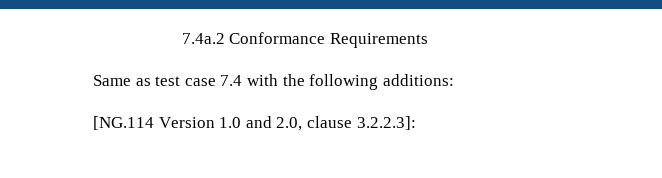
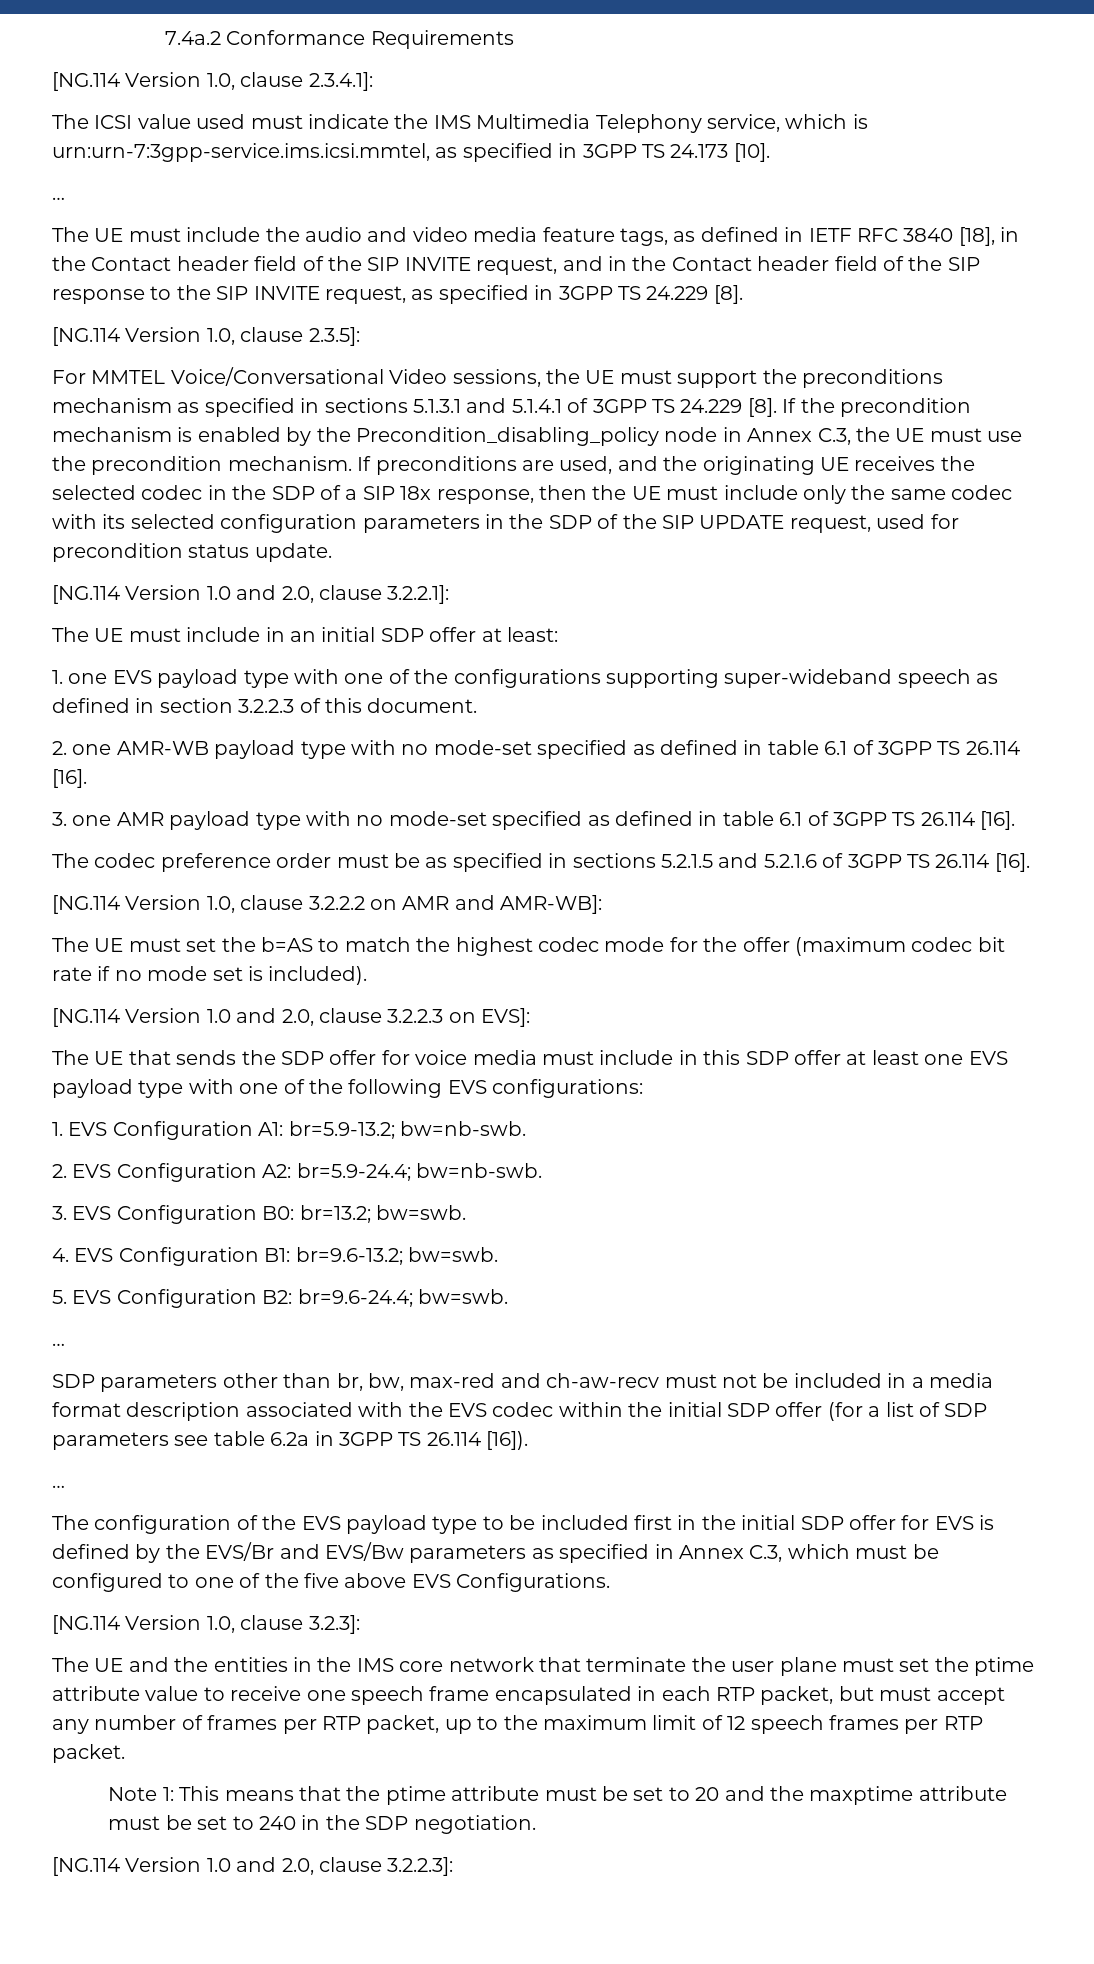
- Same as test case 7.4 with the following additions:
+ [NG.114 Version 1.0, clause 2.3.4.1]:
+ The ICSI value used must indicate the IMS Multimedia Telephony service, which is urn:urn-7:3gpp-service.ims.icsi.mmtel, as specified in 3GPP TS 24.173 [10].
+ …
+ The UE must include the audio and video media feature tags, as defined in IETF RFC 3840 [18], in the Contact header field of the SIP INVITE request, and in the Contact header field of the SIP response to the SIP INVITE request, as specified in 3GPP TS 24.229 [8].
+ [NG.114 Version 1.0, clause 2.3.5]:
+ For MMTEL Voice/Conversational Video sessions, the UE must support the preconditions mechanism as specified in sections 5.1.3.1 and 5.1.4.1 of 3GPP TS 24.229 [8]. If the precondition mechanism is enabled by the Precondition_disabling_policy node in Annex C.3, the UE must use the precondition mechanism. If preconditions are used, and the originating UE receives the selected codec in the SDP of a SIP 18x response, then the UE must include only the same codec with its selected configuration parameters in the SDP of the SIP UPDATE request, used for precondition status update.
+ [NG.114 Version 1.0 and 2.0, clause 3.2.2.1]:
+ The UE must include in an initial SDP offer at least:
+ 1. one EVS payload type with one of the configurations supporting super-wideband speech as defined in section 3.2.2.3 of this document.
+ 2. one AMR-WB payload type with no mode-set specified as defined in table 6.1 of 3GPP TS 26.114 [16].
+ 3. one AMR payload type with no mode-set specified as defined in table 6.1 of 3GPP TS 26.114 [16].
+ The codec preference order must be as specified in sections 5.2.1.5 and 5.2.1.6 of 3GPP TS 26.114 [16].
+ [NG.114 Version 1.0, clause 3.2.2.2 on AMR and AMR-WB]:
+ The UE must set the b=AS to match the highest codec mode for the offer (maximum codec bit rate if no mode set is included).
+ [NG.114 Version 1.0 and 2.0, clause 3.2.2.3 on EVS]:
+ The UE that sends the SDP offer for voice media must include in this SDP offer at least one EVS payload type with one of the following EVS configurations:
+ 1. EVS Configuration A1: br=5.9-13.2; bw=nb-swb.
+ 2. EVS Configuration A2: br=5.9-24.4; bw=nb-swb.
+ 3. EVS Configuration B0: br=13.2; bw=swb.
+ 4. EVS Configuration B1: br=9.6-13.2; bw=swb.
+ 5. EVS Configuration B2: br=9.6-24.4; bw=swb.
+ …
+ SDP parameters other than br, bw, max-red and ch-aw-recv must not be included in a media format description associated with the EVS codec within the initial SDP offer (for a list of SDP parameters see table 6.2a in 3GPP TS 26.114 [16]).
+ …
+ The configuration of the EVS payload type to be included first in the initial SDP offer for EVS is defined by the EVS/Br and EVS/Bw parameters as specified in Annex C.3, which must be configured to one of the five above EVS Configurations.
+ [NG.114 Version 1.0, clause 3.2.3]:
+ The UE and the entities in the IMS core network that terminate the user plane must set the ptime attribute value to receive one speech frame encapsulated in each RTP packet, but must accept any number of frames per RTP packet, up to the maximum limit of 12 speech frames per RTP packet.
+ Note 1: This means that the ptime attribute must be set to 20 and the maxptime attribute must be set to 240 in the SDP negotiation.

